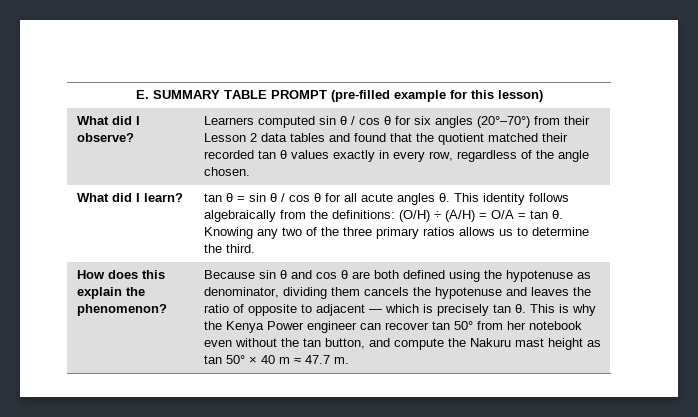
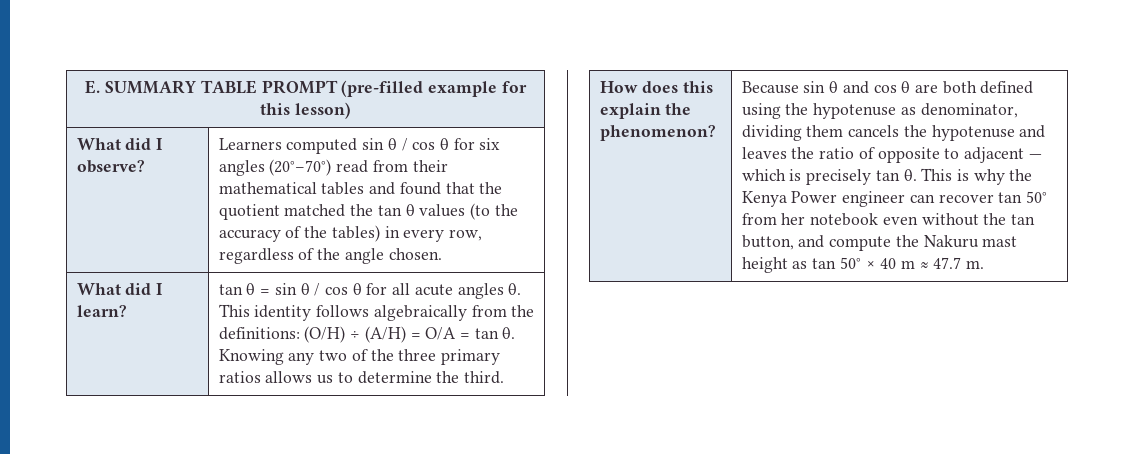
- Learners computed sin θ / cos θ for six angles (20°–70°) from their Lesson 2 data tables and found that the quotient matched their recorded tan θ values exactly in every row, regardless of the angle chosen.
+ Learners computed sin θ / cos θ for six angles (20°–70°) read from their mathematical tables and found that the quotient matched the tan θ values (to the accuracy of the tables) in every row, regardless of the angle chosen.

